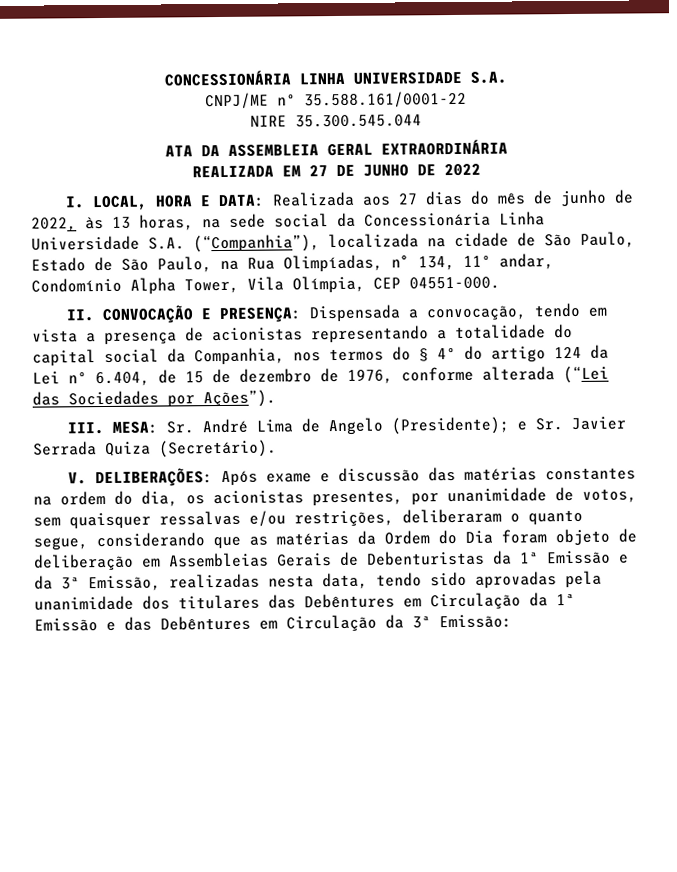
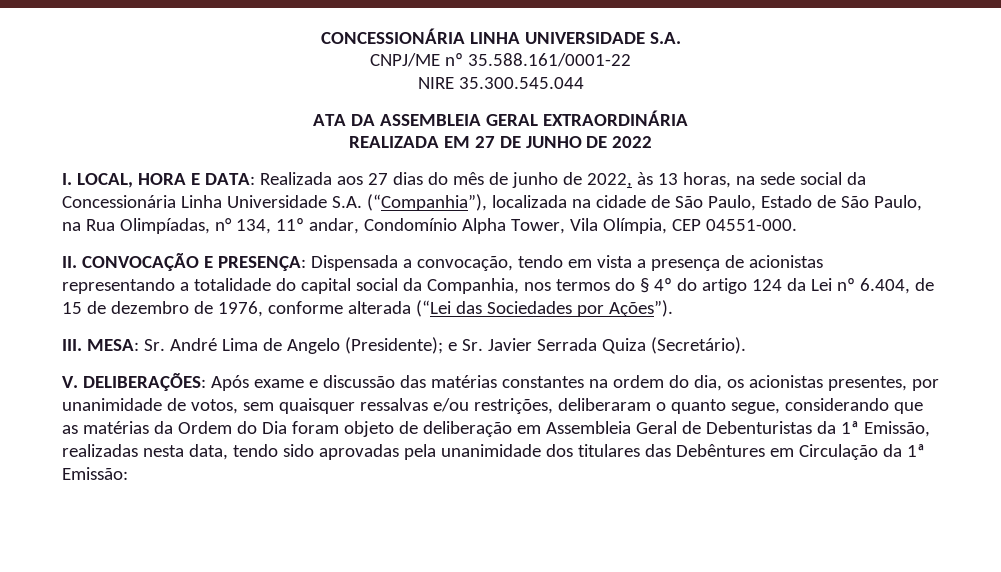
- Após exame e discussão das matérias constantes na ordem do dia, os acionistas presentes, por unanimidade de votos, sem quaisquer ressalvas e/ou restrições, deliberaram o quanto segue, considerando que as matérias da Ordem do Dia foram objeto de deliberação em Assembleias Gerais de Debenturistas da 1ª Emissão e da 3ª Emissão, realizadas nesta data, tendo sido aprovadas pela unanimidade dos titulares das Debêntures em Circulação da 1ª Emissão e das Debêntures em Circulação da 3ª Emissão:
+ Após exame e discussão das matérias constantes na ordem do dia, os acionistas presentes, por unanimidade de votos, sem quaisquer ressalvas e/ou restrições, deliberaram o quanto segue, considerando que as matérias da Ordem do Dia foram objeto de deliberação em Assembleia Geral de Debenturistas da 1ª Emissão, realizadas nesta data, tendo sido aprovadas pela unanimidade dos titulares das Debêntures em Circulação da 1ª Emissão:

